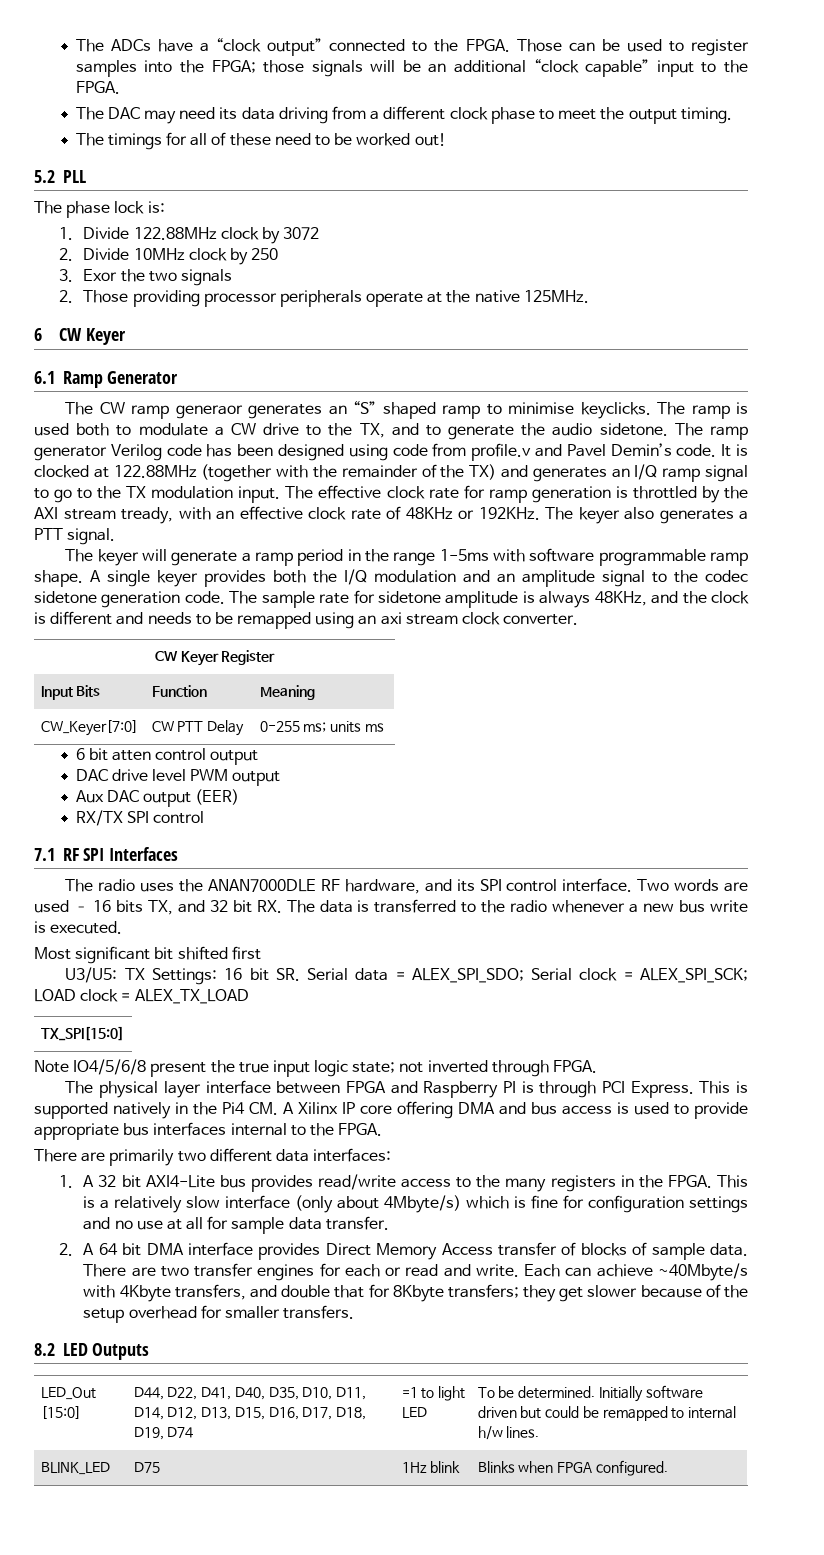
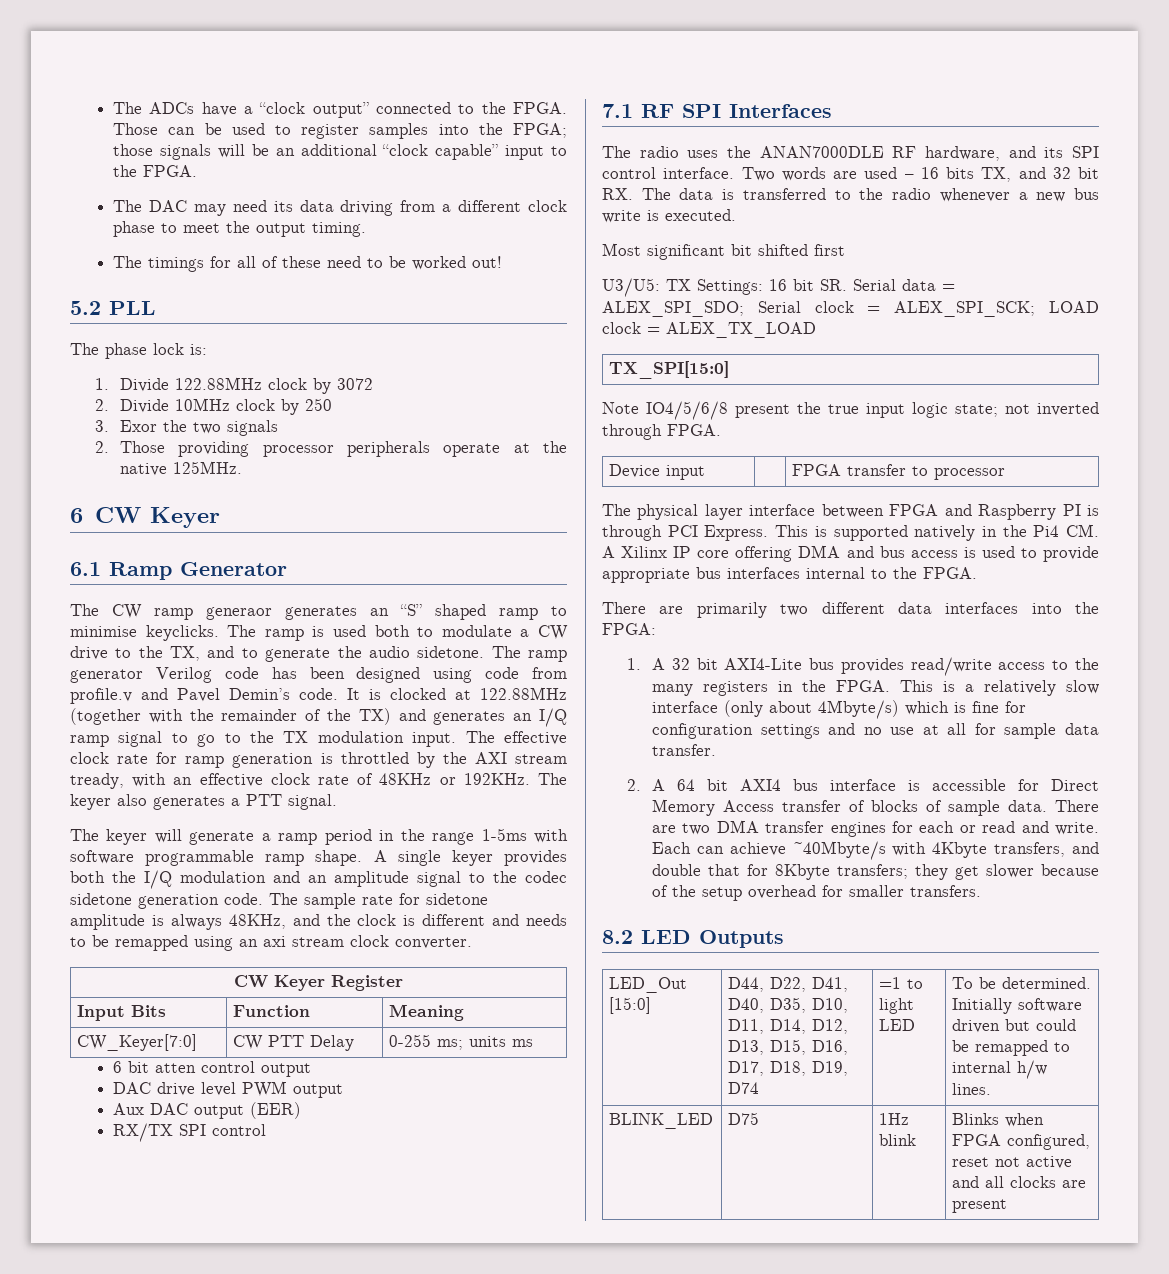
+ Device input | | FPGA transfer to processor
- There are primarily two different data interfaces:
+ There are primarily two different data interfaces into the FPGA:
- 2. A 64 bit DMA interface provides Direct Memory Access transfer of blocks of sample data.
+ 2. A 64 bit AXI4 bus interface is accessible for Direct Memory Access transfer of blocks of sample data.
- There are two transfer engines for each or read and write.
+ There are two DMA transfer engines for each or read and write.
- BLINK_LED | D75 | 1Hz blink | Blinks when FPGA configured.
+ BLINK_LED | D75 | 1Hz blink | Blinks when FPGA configured, reset not active and all clocks are present

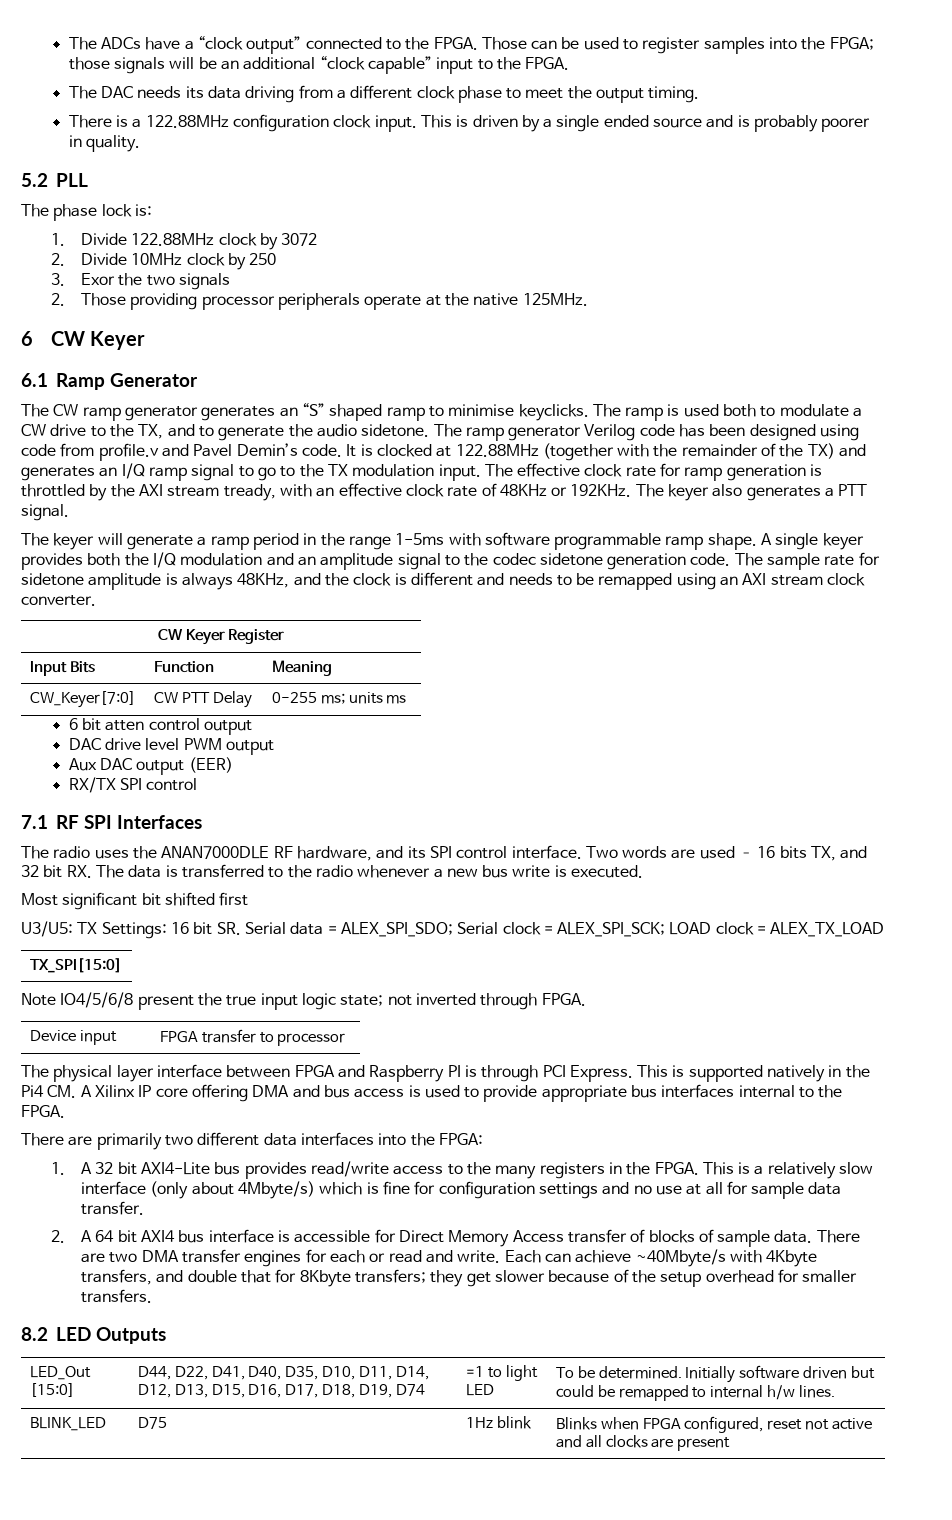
- The DAC may need its data driving from a different clock phase to meet the output timing.
+ The DAC needs its data driving from a different clock phase to meet the output timing.
- The timings for all of these need to be worked out!
+ There is a 122.88MHz configuration clock input. This is driven by a single ended source and is probably poorer in quality.
- The CW ramp generaor generates an “S” shaped ramp to minimise keyclicks.
+ The CW ramp generator generates an “S” shaped ramp to minimise keyclicks.
- The sample rate for sidetone amplitude is always 48KHz, and the clock is different and needs to be remapped using an axi stream clock converter.
+ The sample rate for sidetone amplitude is always 48KHz, and the clock is different and needs to be remapped using an AXI stream clock converter.

